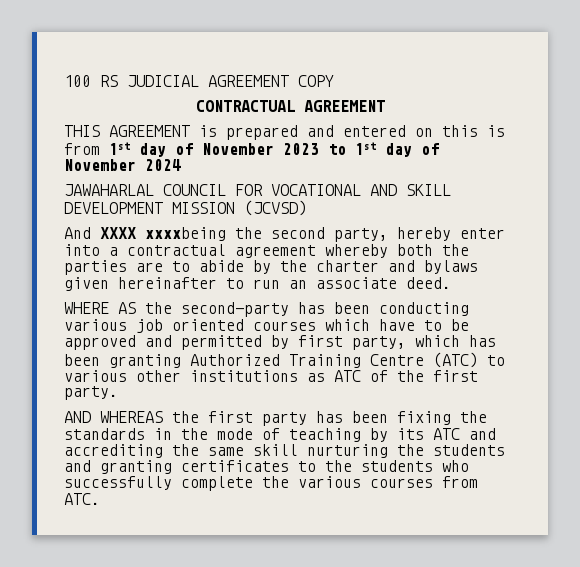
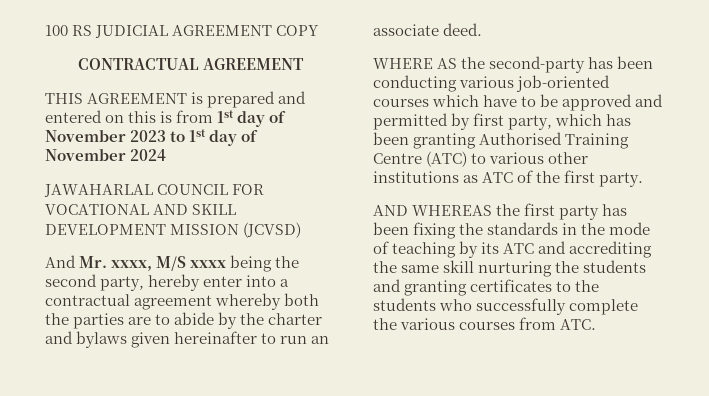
- And XXXX xxxxbeing the second party, hereby enter into a contractual agreement whereby both the parties are to abide by the charter and bylaws given hereinafter to run an associate deed.
+ And Mr. xxxx, M/S xxxx being the second party, hereby enter into a contractual agreement whereby both the parties are to abide by the charter and bylaws given hereinafter to run an associate deed.
- WHERE AS the second-party has been conducting various job oriented courses which have to be approved and permitted by first party, which has been granting Authorized Training Centre (ATC) to various other institutions as ATC of the first party.
+ WHERE AS the second-party has been conducting various job-oriented courses which have to be approved and permitted by first party, which has been granting Authorised Training Centre (ATC) to various other institutions as ATC of the first party.

